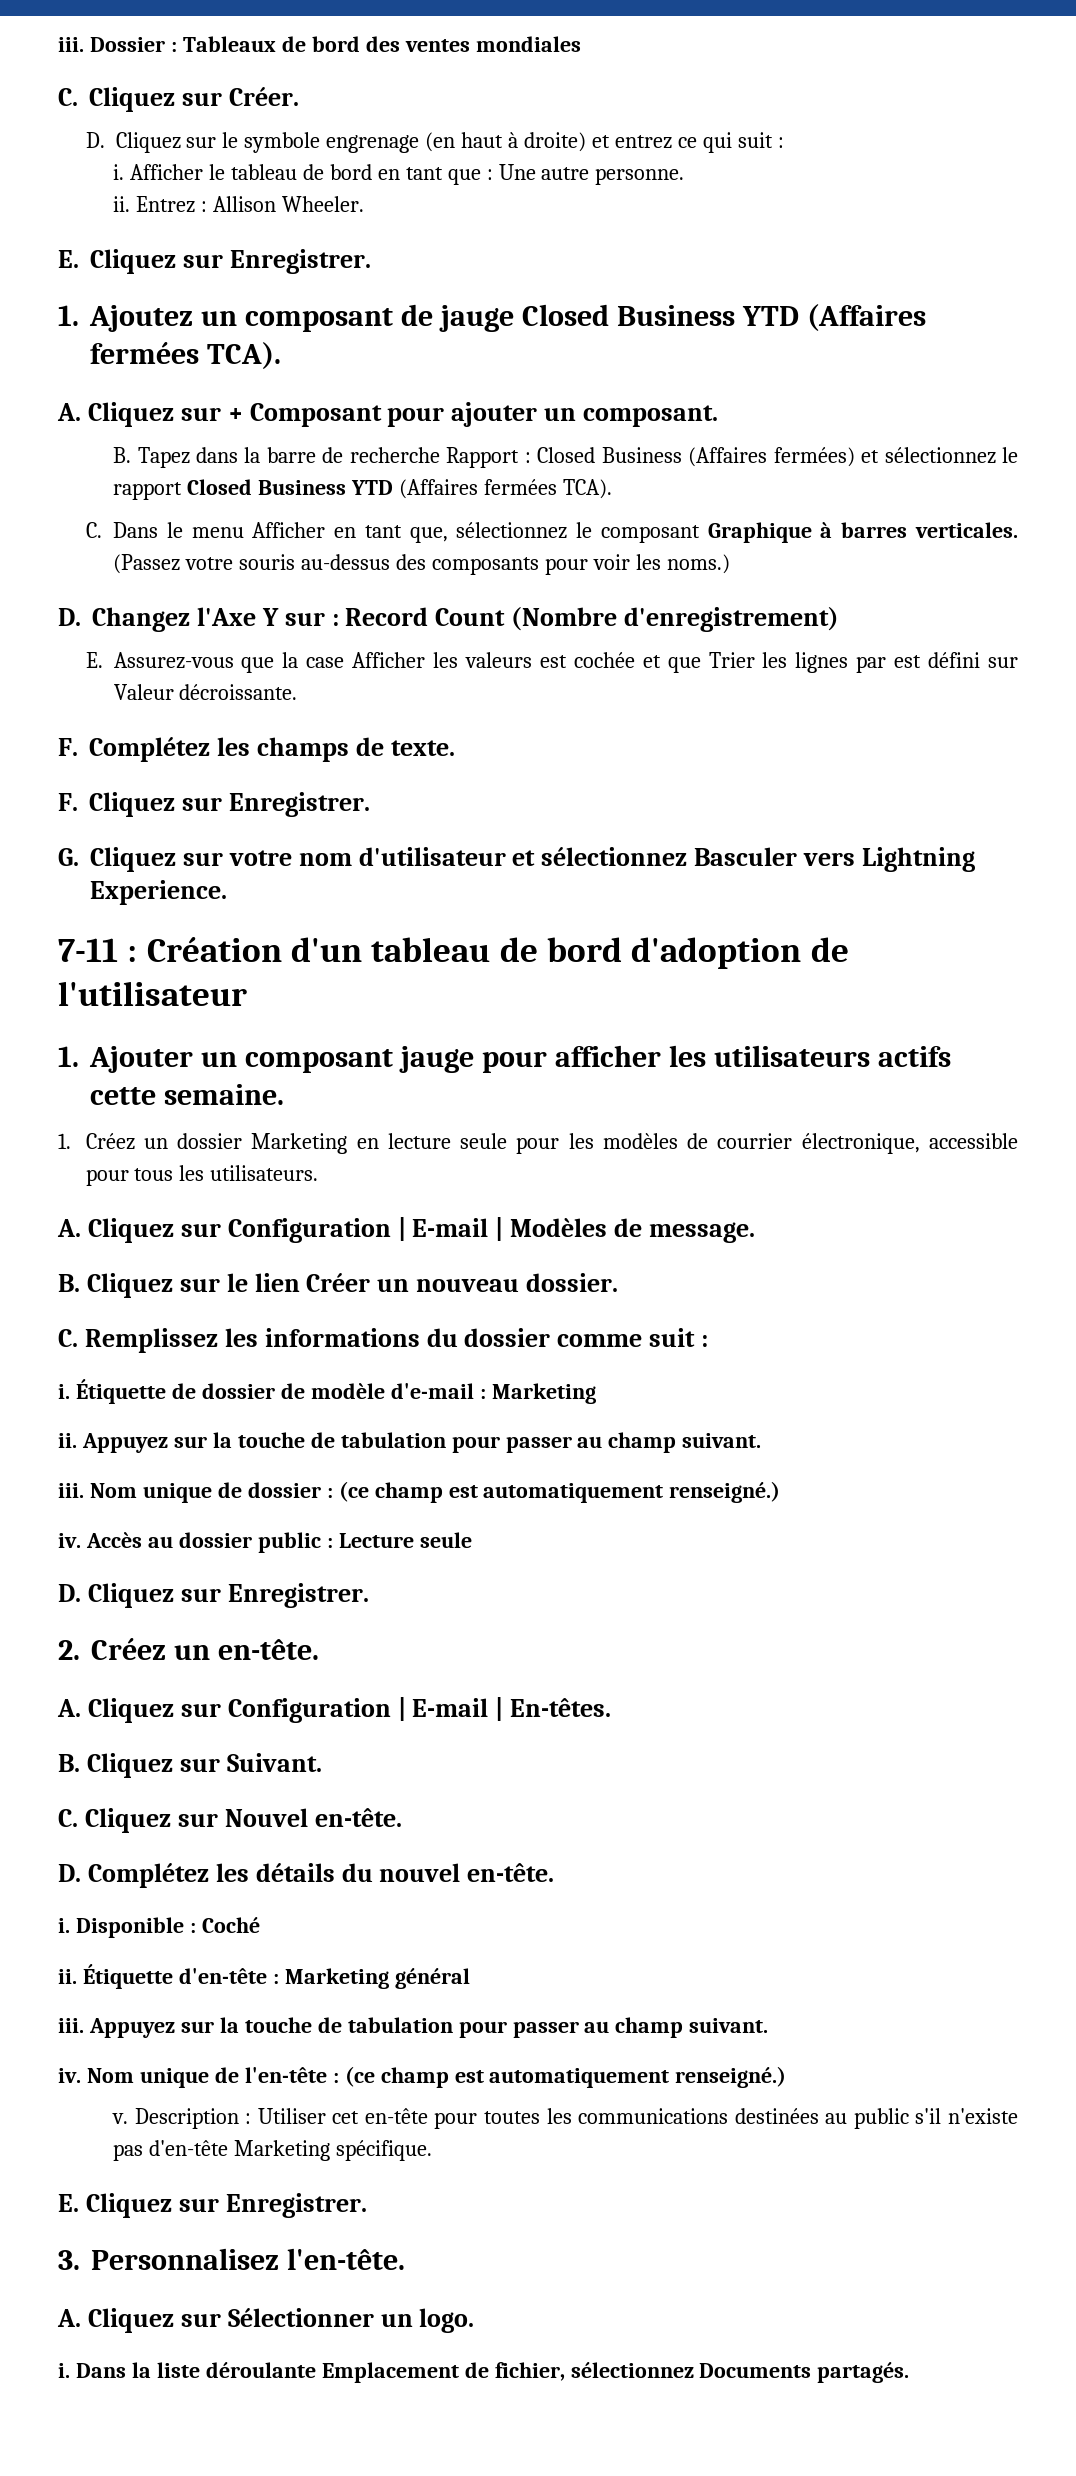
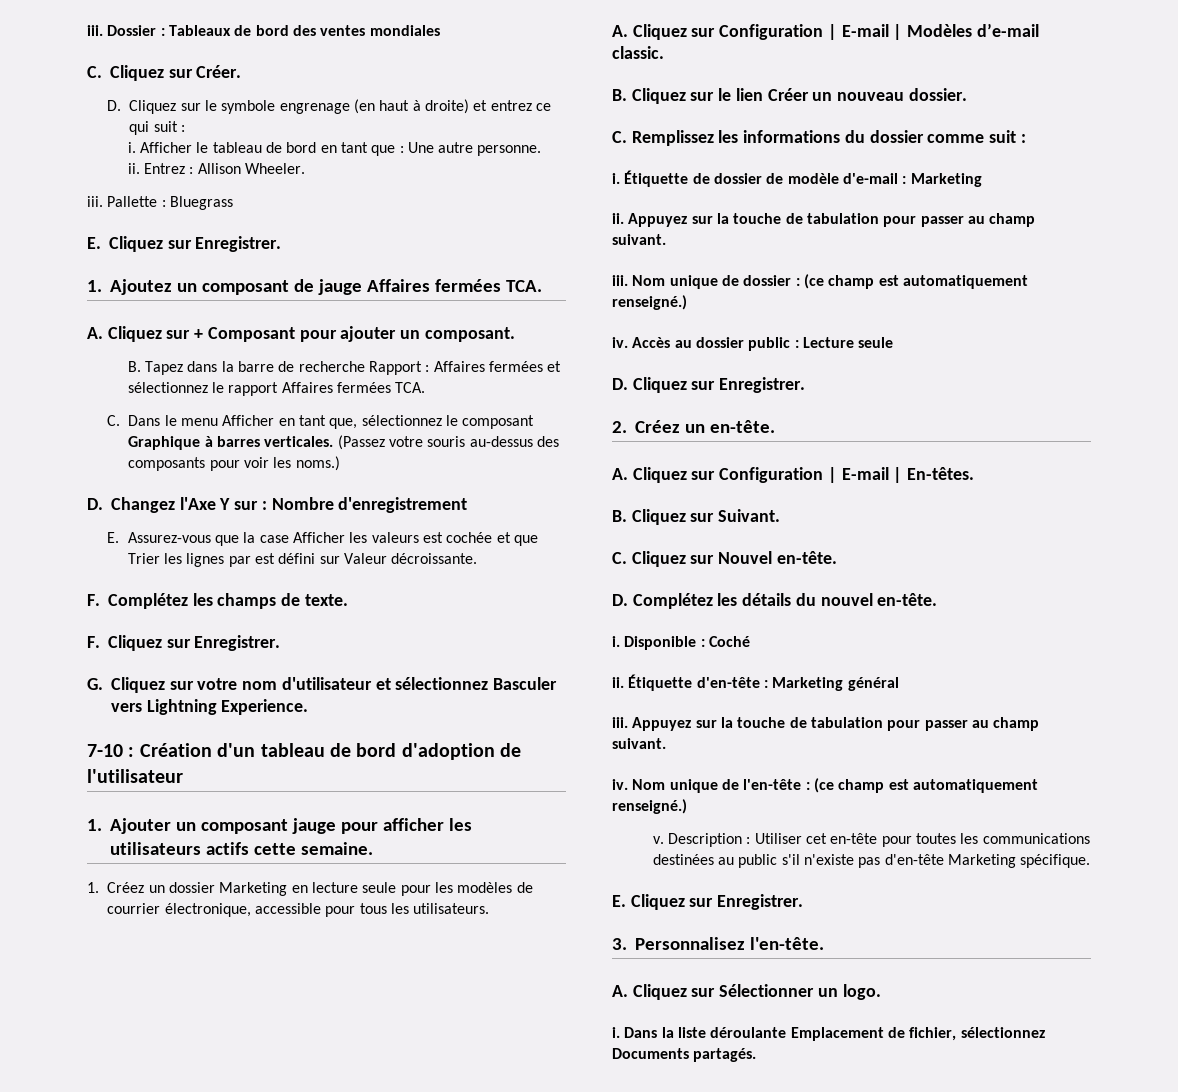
+ iii. Pallette : Bluegrass
- 1. Ajoutez un composant de jauge Closed Business YTD (Affaires fermées TCA).
+ 1. Ajoutez un composant de jauge Affaires fermées TCA.
- B. Tapez dans la barre de recherche Rapport : Closed Business (Affaires fermées) et sélectionnez le rapport Closed Business YTD (Affaires fermées TCA).
+ B. Tapez dans la barre de recherche Rapport : Affaires fermées et sélectionnez le rapport Affaires fermées TCA.
- D. Changez l'Axe Y sur : Record Count (Nombre d'enregistrement)
+ D. Changez l'Axe Y sur : Nombre d'enregistrement
- 7-11 : Création d'un tableau de bord d'adoption de l'utilisateur
+ 7-10 : Création d'un tableau de bord d'adoption de l'utilisateur
- A. Cliquez sur Configuration | E-mail | Modèles de message.
+ A. Cliquez sur Configuration | E-mail | Modèles d’e-mail classic.

